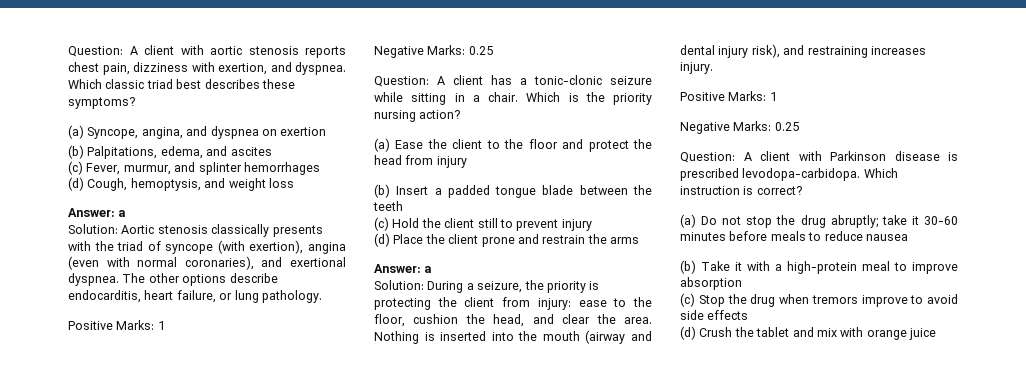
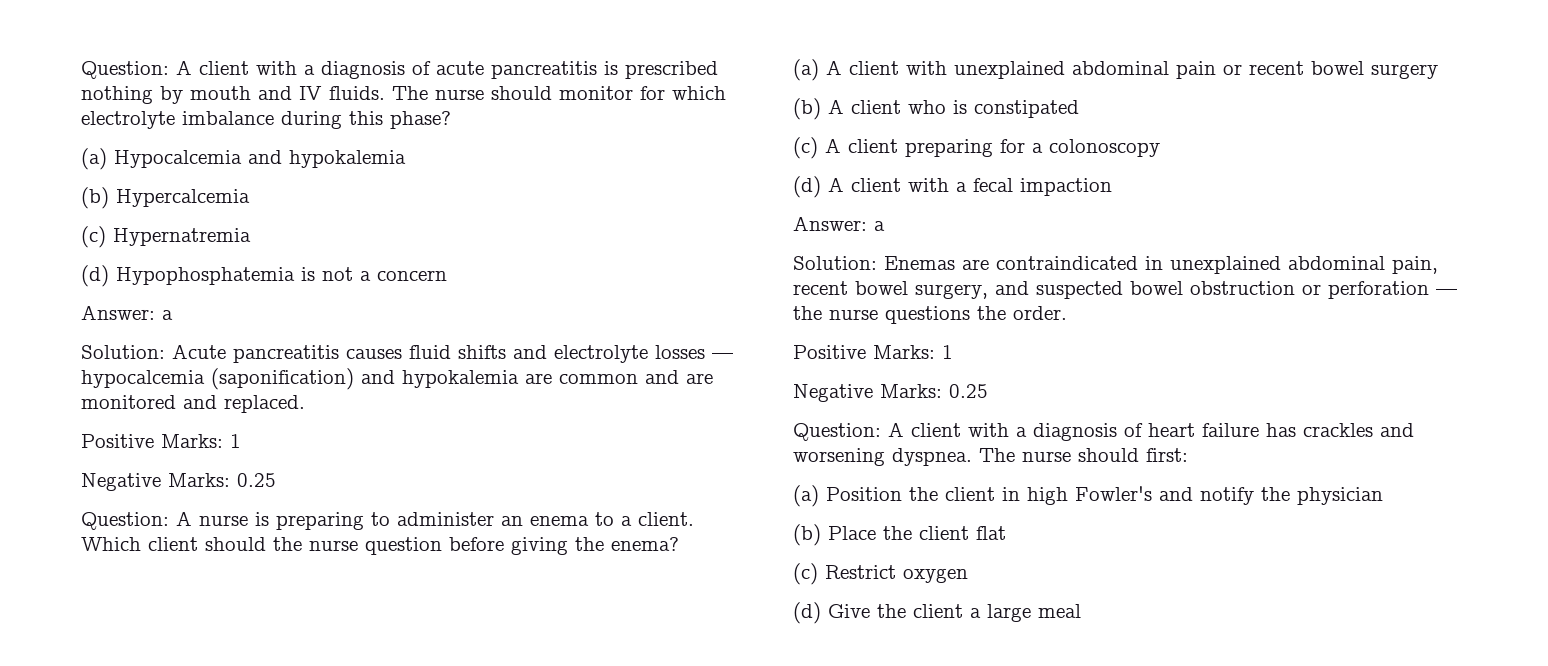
- Question: A client with aortic stenosis reports chest pain, dizziness with exertion, and dyspnea. Which classic triad best describes these symptoms?
- (a) Syncope, angina, and dyspnea on exertion
- (b) Palpitations, edema, and ascites
- (c) Fever, murmur, and splinter hemorrhages
- (d) Cough, hemoptysis, and weight loss
+ Question: A client with a diagnosis of acute pancreatitis is prescribed nothing by mouth and IV fluids. The nurse should monitor for which electrolyte imbalance during this phase?
+ (a) Hypocalcemia and hypokalemia
+ (b) Hypercalcemia
+ (c) Hypernatremia
+ (d) Hypophosphatemia is not a concern
  Answer: a
- Solution: Aortic stenosis classically presents with the triad of syncope (with exertion), angina (even with normal coronaries), and exertional dyspnea. The other options describe endocarditis, heart failure, or lung pathology.
+ Solution: Acute pancreatitis causes fluid shifts and electrolyte losses — hypocalcemia (saponification) and hypokalemia are common and are monitored and replaced.
  Positive Marks: 1
  Negative Marks: 0.25
- Question: A client has a tonic-clonic seizure while sitting in a chair. Which is the priority nursing action?
- (a) Ease the client to the floor and protect the head from injury
- (b) Insert a padded tongue blade between the teeth
- (c) Hold the client still to prevent injury
- (d) Place the client prone and restrain the arms
+ Question: A nurse is preparing to administer an enema to a client. Which client should the nurse question before giving the enema?
+ (a) A client with unexplained abdominal pain or recent bowel surgery
+ (b) A client who is constipated
+ (c) A client preparing for a colonoscopy
+ (d) A client with a fecal impaction
  Answer: a
- Solution: During a seizure, the priority is protecting the client from injury: ease to the floor, cushion the head, and clear the area. Nothing is inserted into the mouth (airway and dental injury risk), and restraining increases injury.
+ Solution: Enemas are contraindicated in unexplained abdominal pain, recent bowel surgery, and suspected bowel obstruction or perforation — the nurse questions the order.
- Question: A client with Parkinson disease is prescribed levodopa-carbidopa. Which instruction is correct?
- (a) Do not stop the drug abruptly; take it 30-60 minutes before meals to reduce nausea
- (b) Take it with a high-protein meal to improve absorption
- (c) Stop the drug when tremors improve to avoid side effects
- (d) Crush the tablet and mix with orange juice
+ Question: A client with a diagnosis of heart failure has crackles and worsening dyspnea. The nurse should first:
+ (a) Position the client in high Fowler's and notify the physician
+ (b) Place the client flat
+ (c) Restrict oxygen
+ (d) Give the client a large meal

